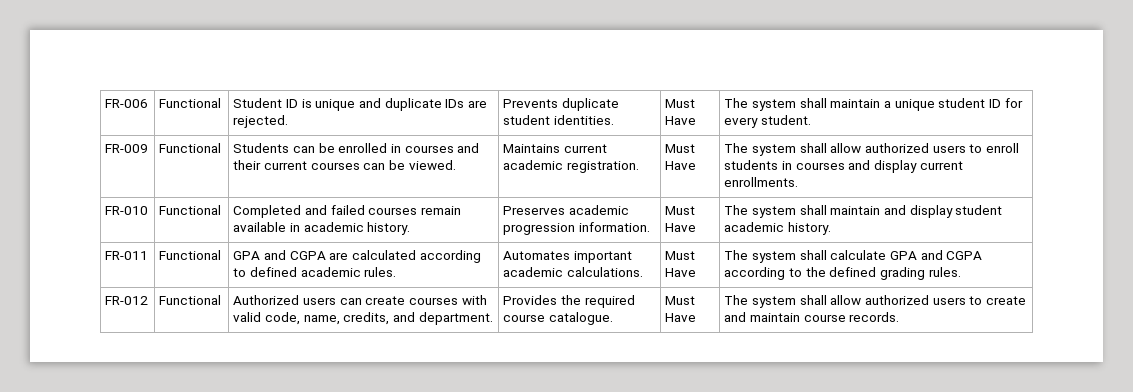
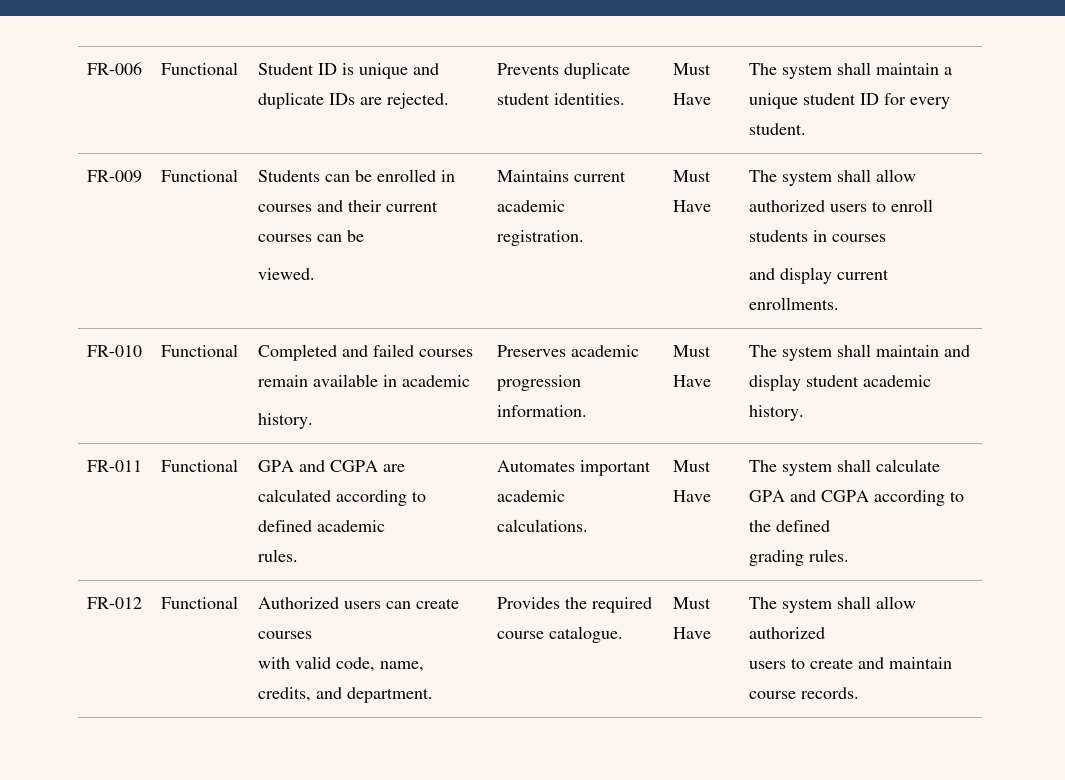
- FR-009 | Functional | Students can be enrolled in courses and their current courses can be viewed. | Maintains current academic registration. | Must Have | The system shall allow authorized users to enroll students in courses and display current enrollments.
+ FR-009 | Functional | Students can be enrolled in courses and their current courses can be
+ viewed. | Maintains current academic registration. | Must Have | The system shall allow authorized users to enroll students in courses
+ and display current enrollments.
- FR-010 | Functional | Completed and failed courses remain available in academic history. | Preserves academic progression information. | Must Have | The system shall maintain and display student academic history.
+ FR-010 | Functional | Completed and failed courses remain available in academic
+ history. | Preserves academic progression information. | Must Have | The system shall maintain and display student academic history.
- FR-011 | Functional | GPA and CGPA are calculated according to defined academic rules. | Automates important academic calculations. | Must Have | The system shall calculate GPA and CGPA according to the defined grading rules.
+ FR-011 | Functional | GPA and CGPA are calculated according to defined academic
+ rules. | Automates important academic calculations. | Must Have | The system shall calculate GPA and CGPA according to the defined
+ grading rules.
- FR-012 | Functional | Authorized users can create courses with valid code, name, credits, and department. | Provides the required course catalogue. | Must Have | The system shall allow authorized users to create and maintain course records.
+ FR-012 | Functional | Authorized users can create courses
+ with valid code, name, credits, and department. | Provides the required course catalogue. | Must Have | The system shall allow authorized
+ users to create and maintain course records.

